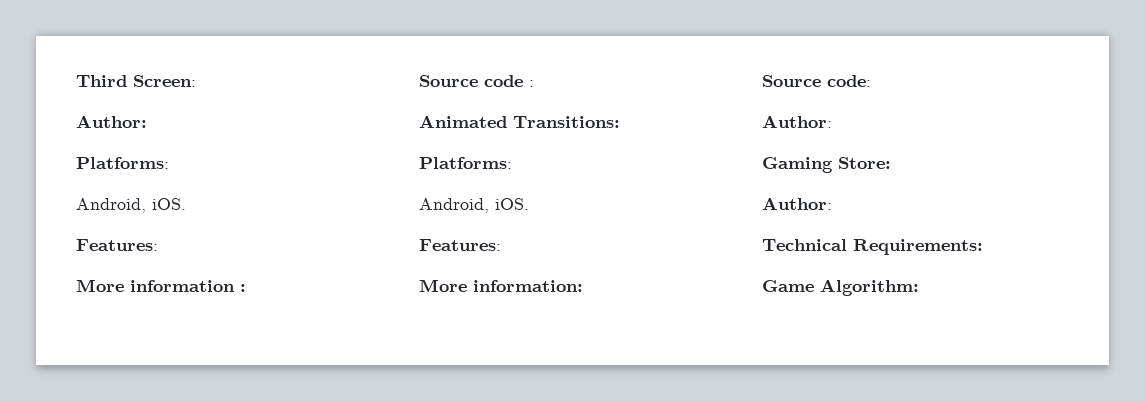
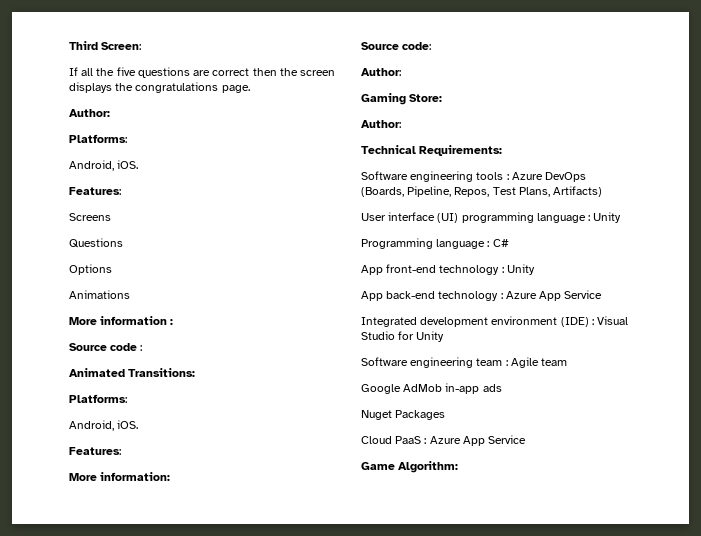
+ If all the five questions are correct then the screen displays the congratulations page.
+ Screens
+ Questions
+ Options
+ Animations
+ Software engineering tools : Azure DevOps (Boards, Pipeline, Repos, Test Plans, Artifacts)
+ User interface (UI) programming language : Unity
+ Programming language : C#
+ App front-end technology : Unity
+ App back-end technology : Azure App Service
+ Integrated development environment (IDE) : Visual Studio for Unity
+ Software engineering team : Agile team
+ Google AdMob in-app ads
+ Nuget Packages
+ Cloud PaaS : Azure App Service

